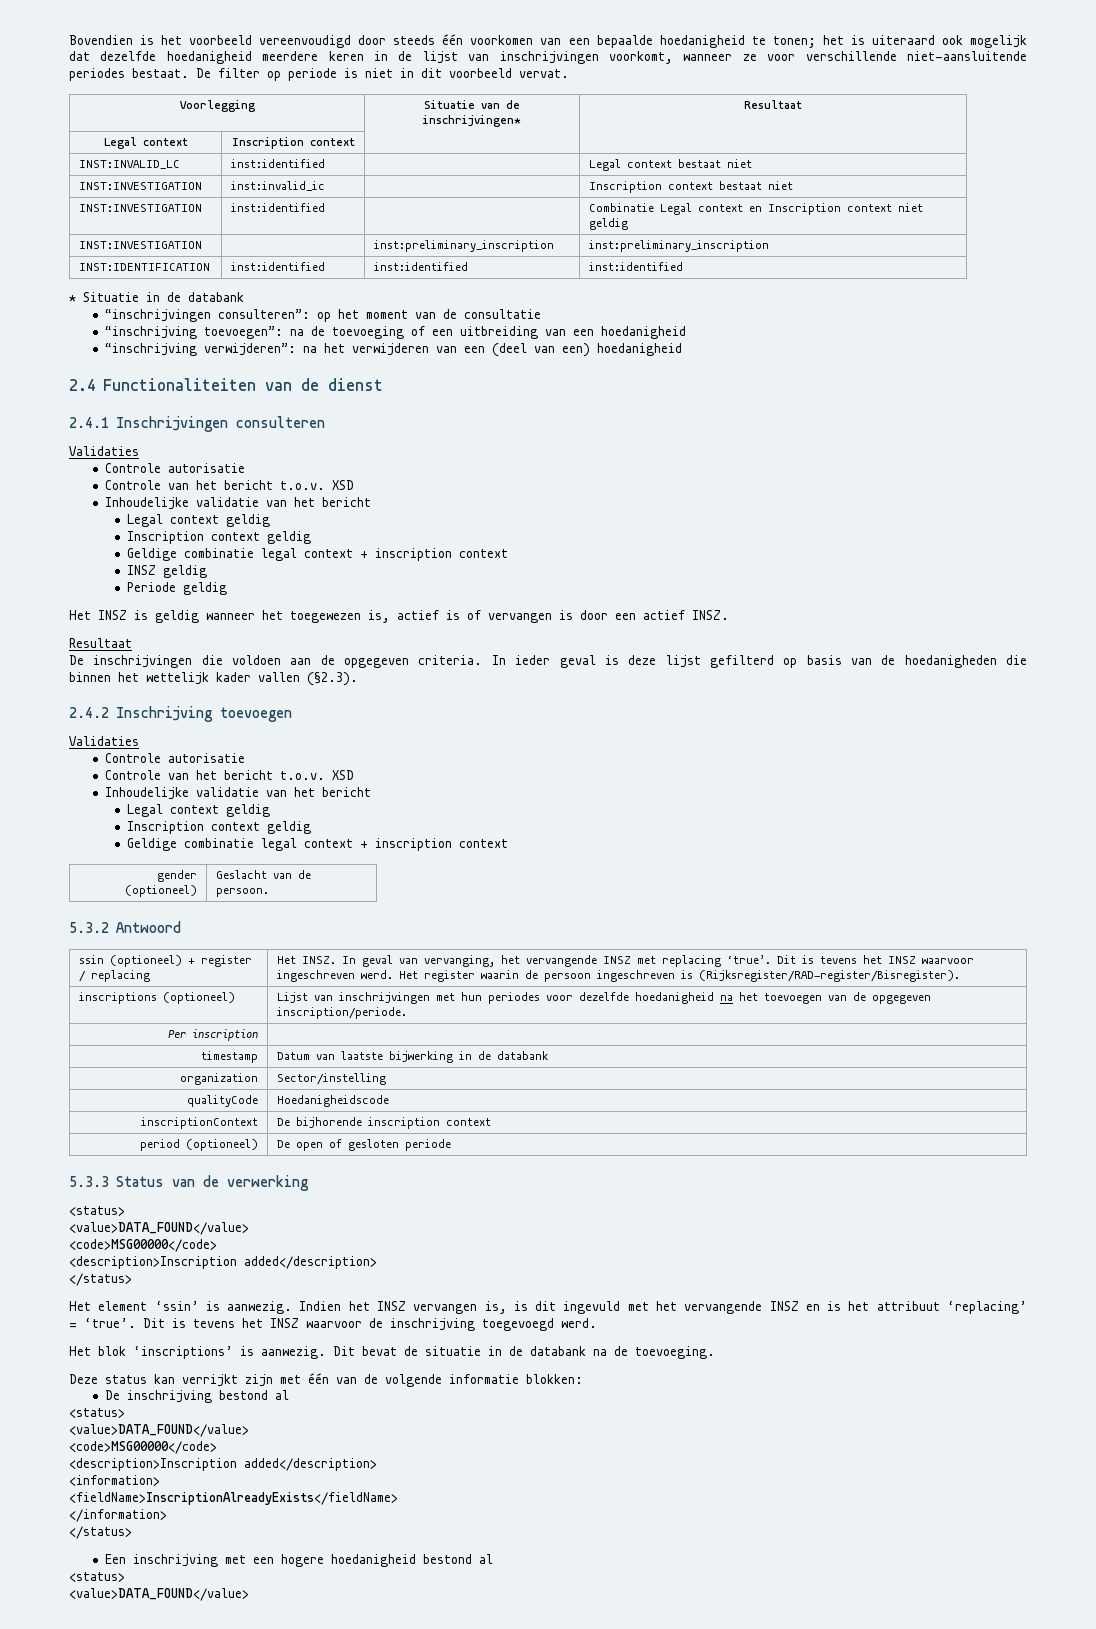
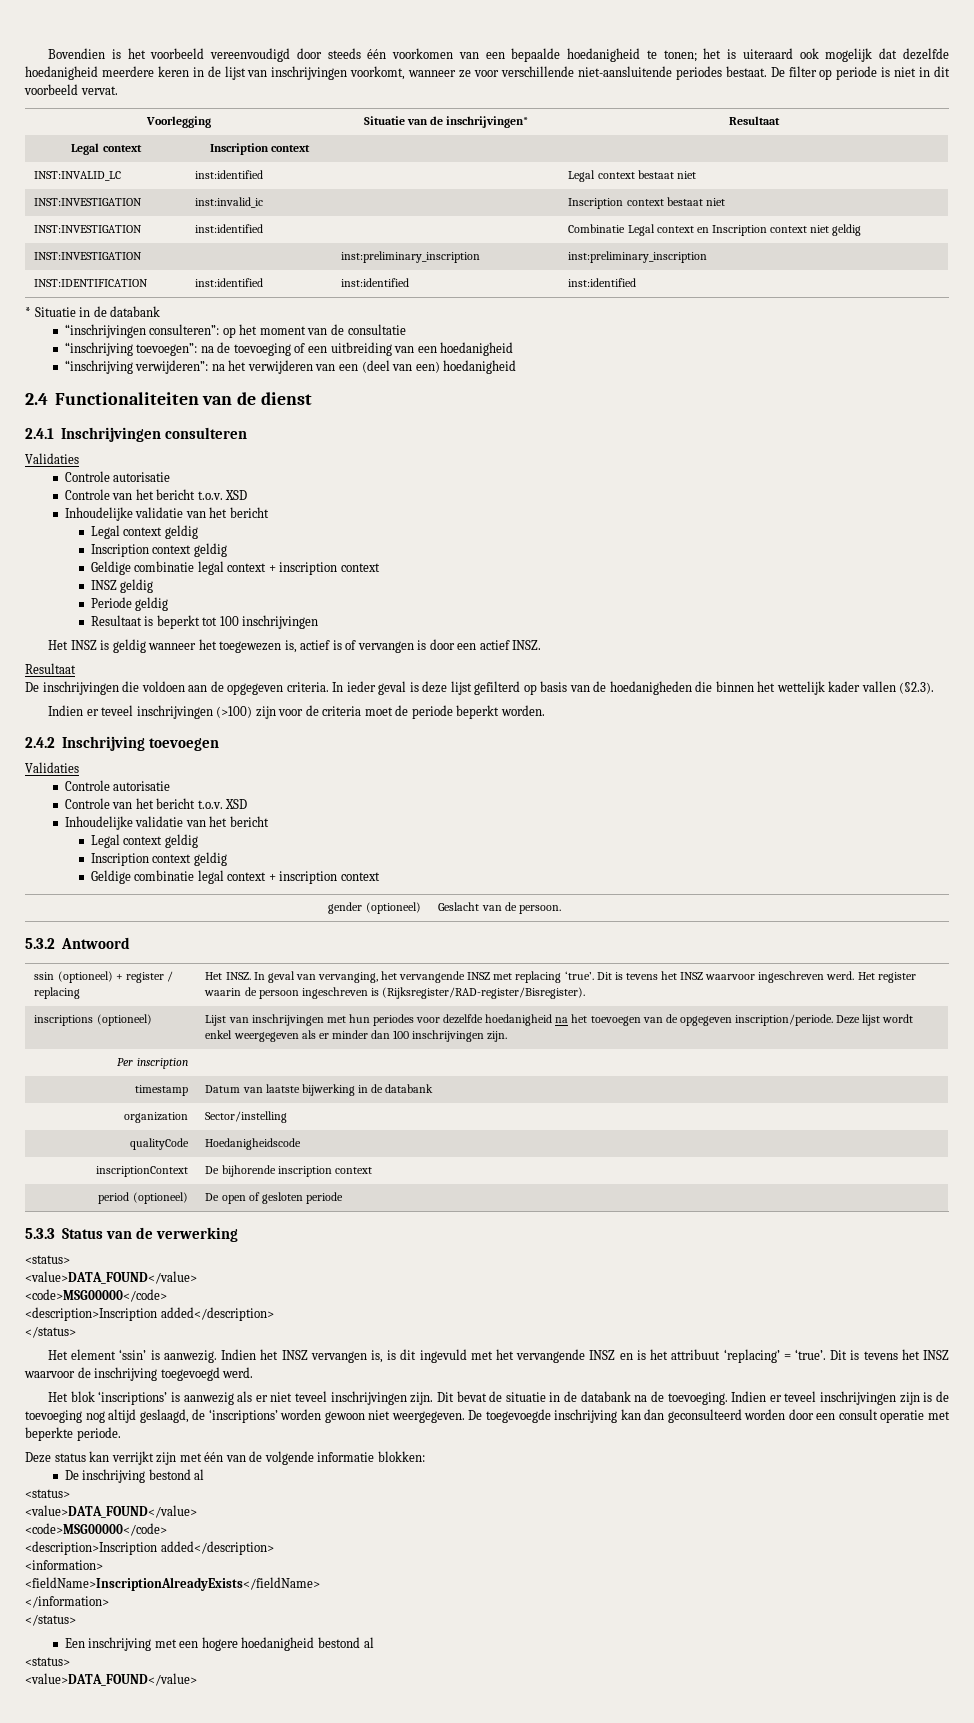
+ Resultaat is beperkt tot 100 inschrijvingen
+ Indien er teveel inschrijvingen (>100) zijn voor de criteria moet de periode beperkt worden.
- inscriptions (optioneel) | Lijst van inschrijvingen met hun periodes voor dezelfde hoedanigheid na het toevoegen van de opgegeven inscription/periode.
+ inscriptions (optioneel) | Lijst van inschrijvingen met hun periodes voor dezelfde hoedanigheid na het toevoegen van de opgegeven inscription/periode. Deze lijst wordt enkel weergegeven als er minder dan 100 inschrijvingen zijn.
- Het blok ‘inscriptions’ is aanwezig.
+ Het blok ‘inscriptions’ is aanwezig als er niet teveel inschrijvingen zijn.
+ Indien er teveel inschrijvingen zijn is de toevoeging nog altijd geslaagd, de ‘inscriptions’ worden gewoon niet weergegeven. De toegevoegde inschrijving kan dan geconsulteerd worden door een consult operatie met beperkte periode.

